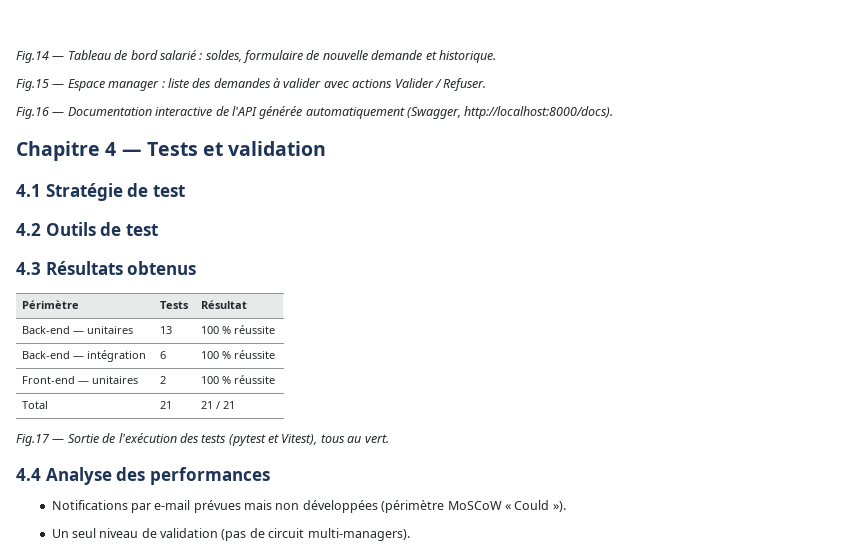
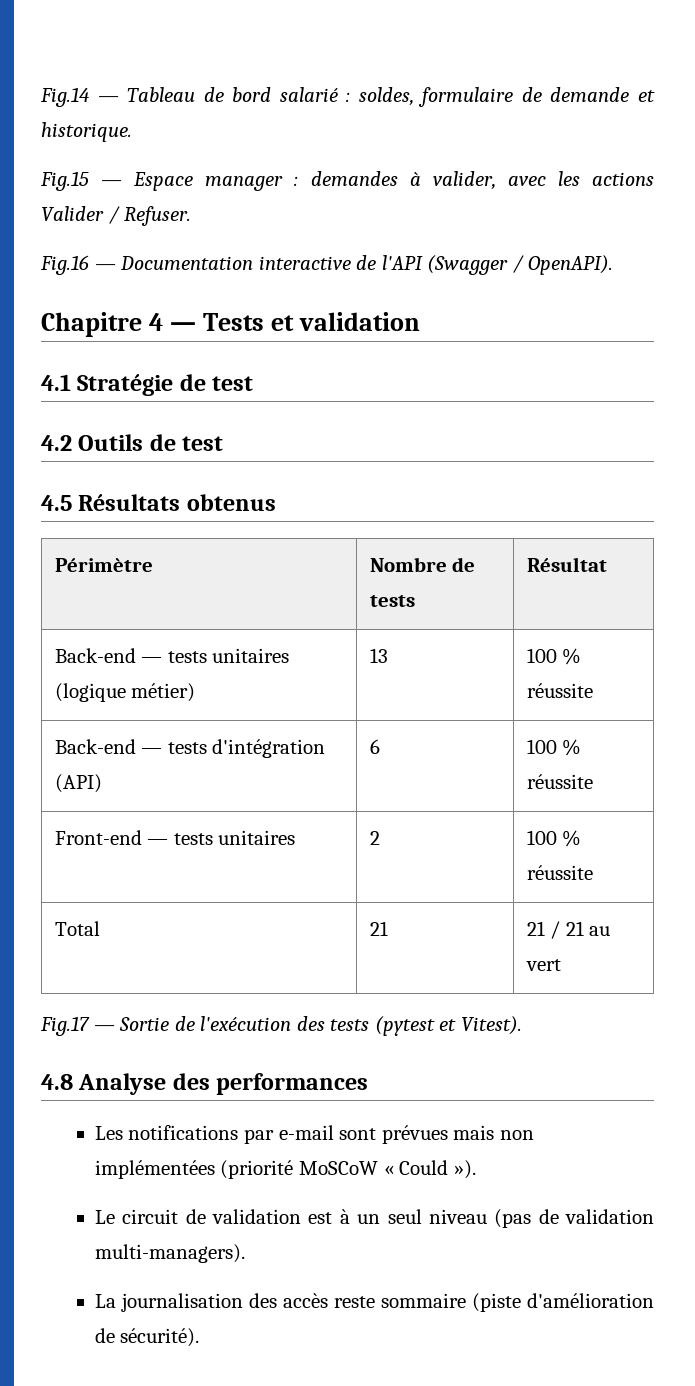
- Fig.14 — Tableau de bord salarié : soldes, formulaire de nouvelle demande et historique.
+ Fig.14 — Tableau de bord salarié : soldes, formulaire de demande et historique.
- Fig.15 — Espace manager : liste des demandes à valider avec actions Valider / Refuser.
+ Fig.15 — Espace manager : demandes à valider, avec les actions Valider / Refuser.
- Fig.16 — Documentation interactive de l'API générée automatiquement (Swagger, http://localhost:8000/docs).
+ Fig.16 — Documentation interactive de l'API (Swagger / OpenAPI).
- 4.3 Résultats obtenus
+ 4.5 Résultats obtenus
- Périmètre | Tests | Résultat
+ Périmètre | Nombre de tests | Résultat
- Back-end — unitaires | 13 | 100 % réussite
+ Back-end — tests unitaires (logique métier) | 13 | 100 % réussite
- Back-end — intégration | 6 | 100 % réussite
+ Back-end — tests d'intégration (API) | 6 | 100 % réussite
- Front-end — unitaires | 2 | 100 % réussite
+ Front-end — tests unitaires | 2 | 100 % réussite
- Total | 21 | 21 / 21
+ Total | 21 | 21 / 21 au vert
- Fig.17 — Sortie de l'exécution des tests (pytest et Vitest), tous au vert.
- 4.4 Analyse des performances
+ Fig.17 — Sortie de l'exécution des tests (pytest et Vitest).
+ 4.8 Analyse des performances
- Notifications par e-mail prévues mais non développées (périmètre MoSCoW « Could »).
+ Les notifications par e-mail sont prévues mais non implémentées (priorité MoSCoW « Could »).
- Un seul niveau de validation (pas de circuit multi-managers).
+ Le circuit de validation est à un seul niveau (pas de validation multi-managers).
+ La journalisation des accès reste sommaire (piste d'amélioration de sécurité).

